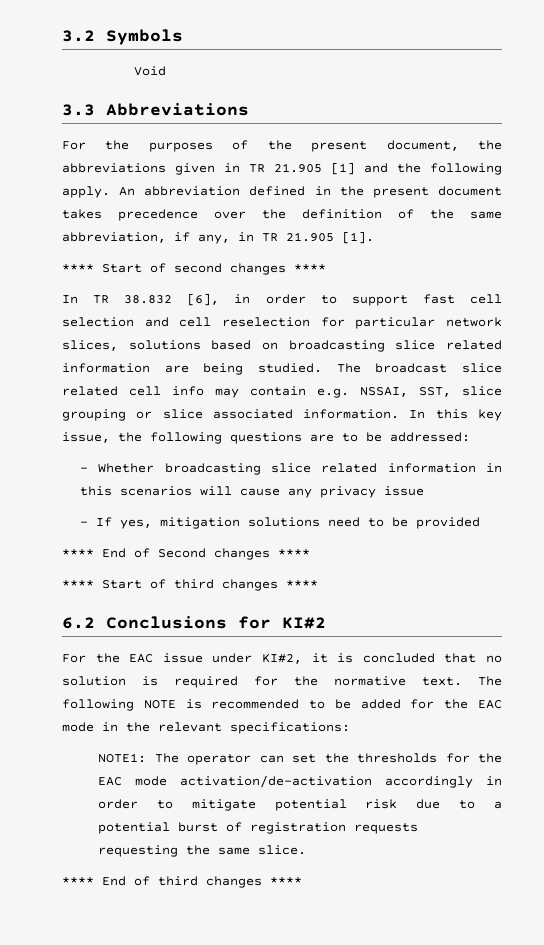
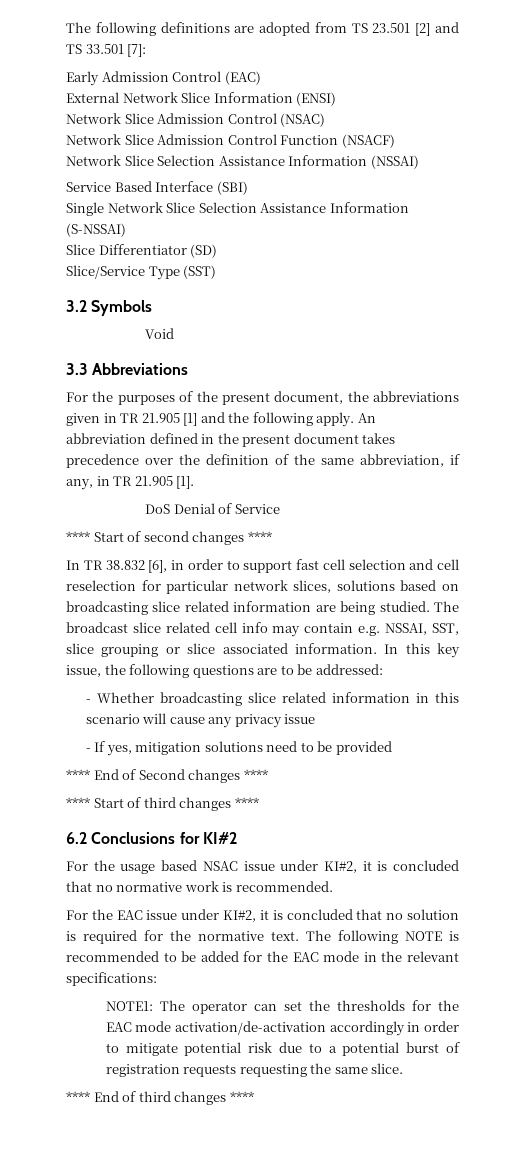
+ The following definitions are adopted from TS 23.501 [2] and TS 33.501 [7]:
+ Early Admission Control (EAC)
+ External Network Slice Information (ENSI)
+ Network Slice Admission Control (NSAC)
+ Network Slice Admission Control Function (NSACF)
+ Network Slice Selection Assistance Information (NSSAI)
+ Service Based Interface (SBI)
+ Single Network Slice Selection Assistance Information (S-NSSAI)
+ Slice Differentiator (SD)
+ Slice/Service Type (SST)
+ DoS Denial of Service
- - Whether broadcasting slice related information in this scenarios will cause any privacy issue
+ - Whether broadcasting slice related information in this scenario will cause any privacy issue
+ For the usage based NSAC issue under KI#2, it is concluded that no normative work is recommended.

